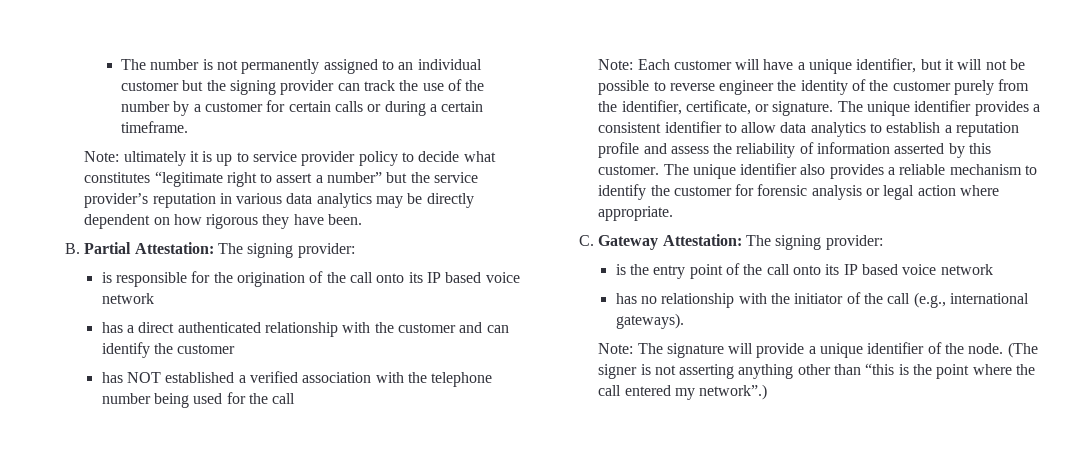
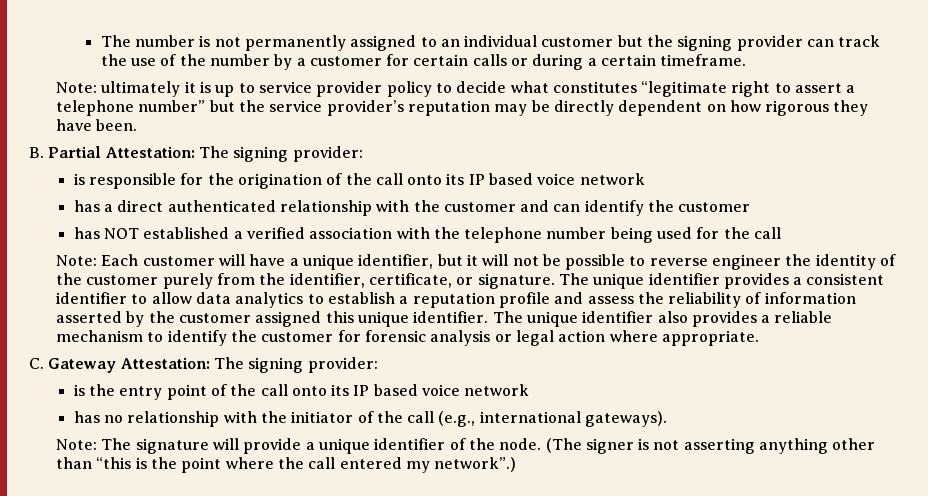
- Note: ultimately it is up to service provider policy to decide what constitutes “legitimate right to assert a number” but the service provider’s reputation in various data analytics may be directly dependent on how rigorous they have been.
+ Note: ultimately it is up to service provider policy to decide what constitutes “legitimate right to assert a telephone number” but the service provider’s reputation may be directly dependent on how rigorous they have been.
- The unique identifier provides a consistent identifier to allow data analytics to establish a reputation profile and assess the reliability of information asserted by this customer.
+ The unique identifier provides a consistent identifier to allow data analytics to establish a reputation profile and assess the reliability of information asserted by the customer assigned this unique identifier.

